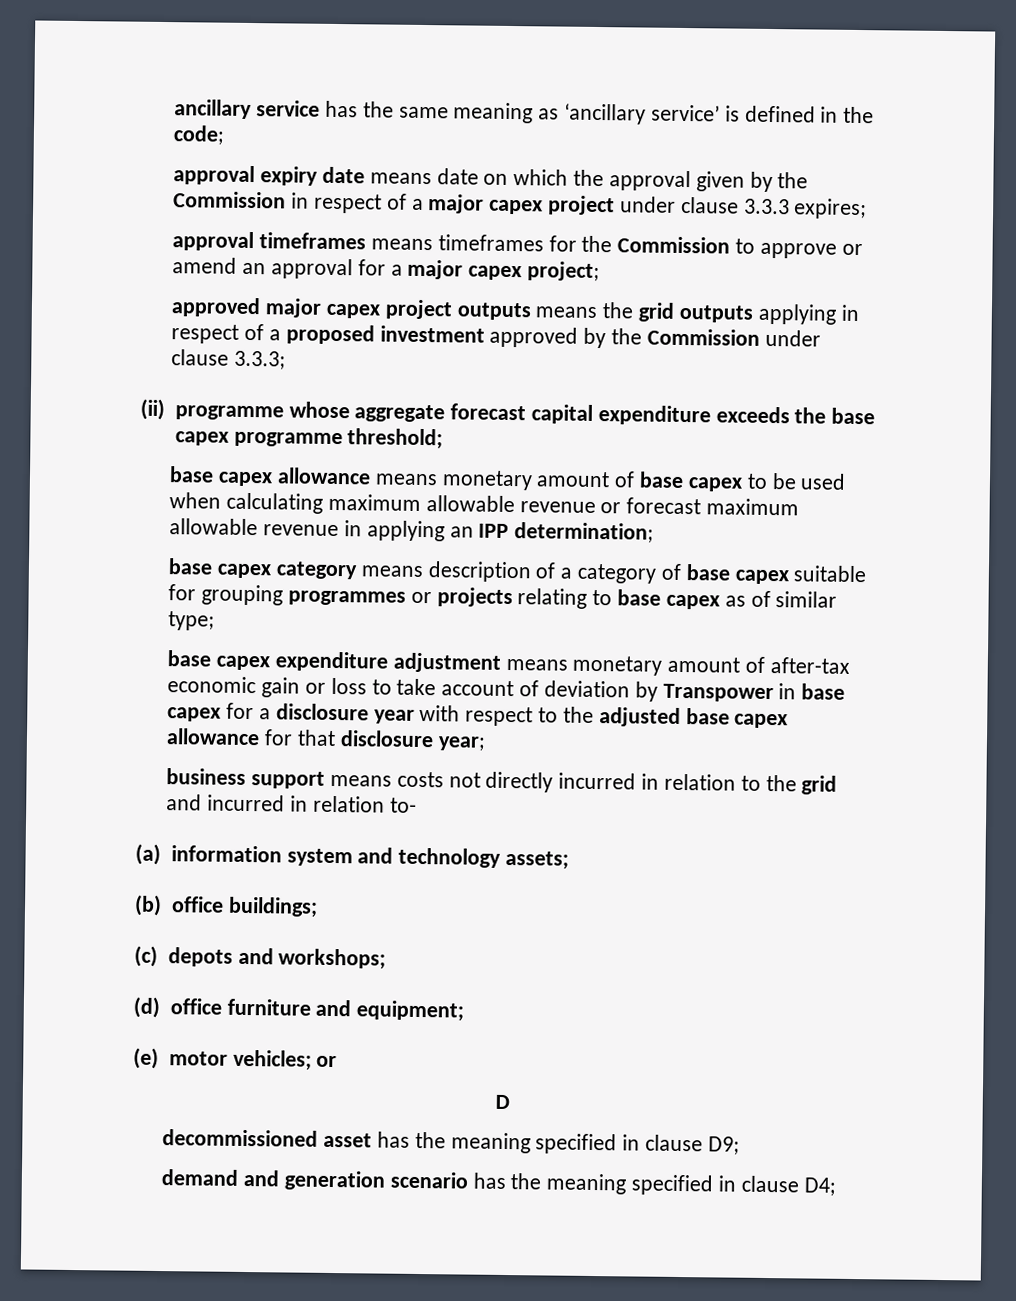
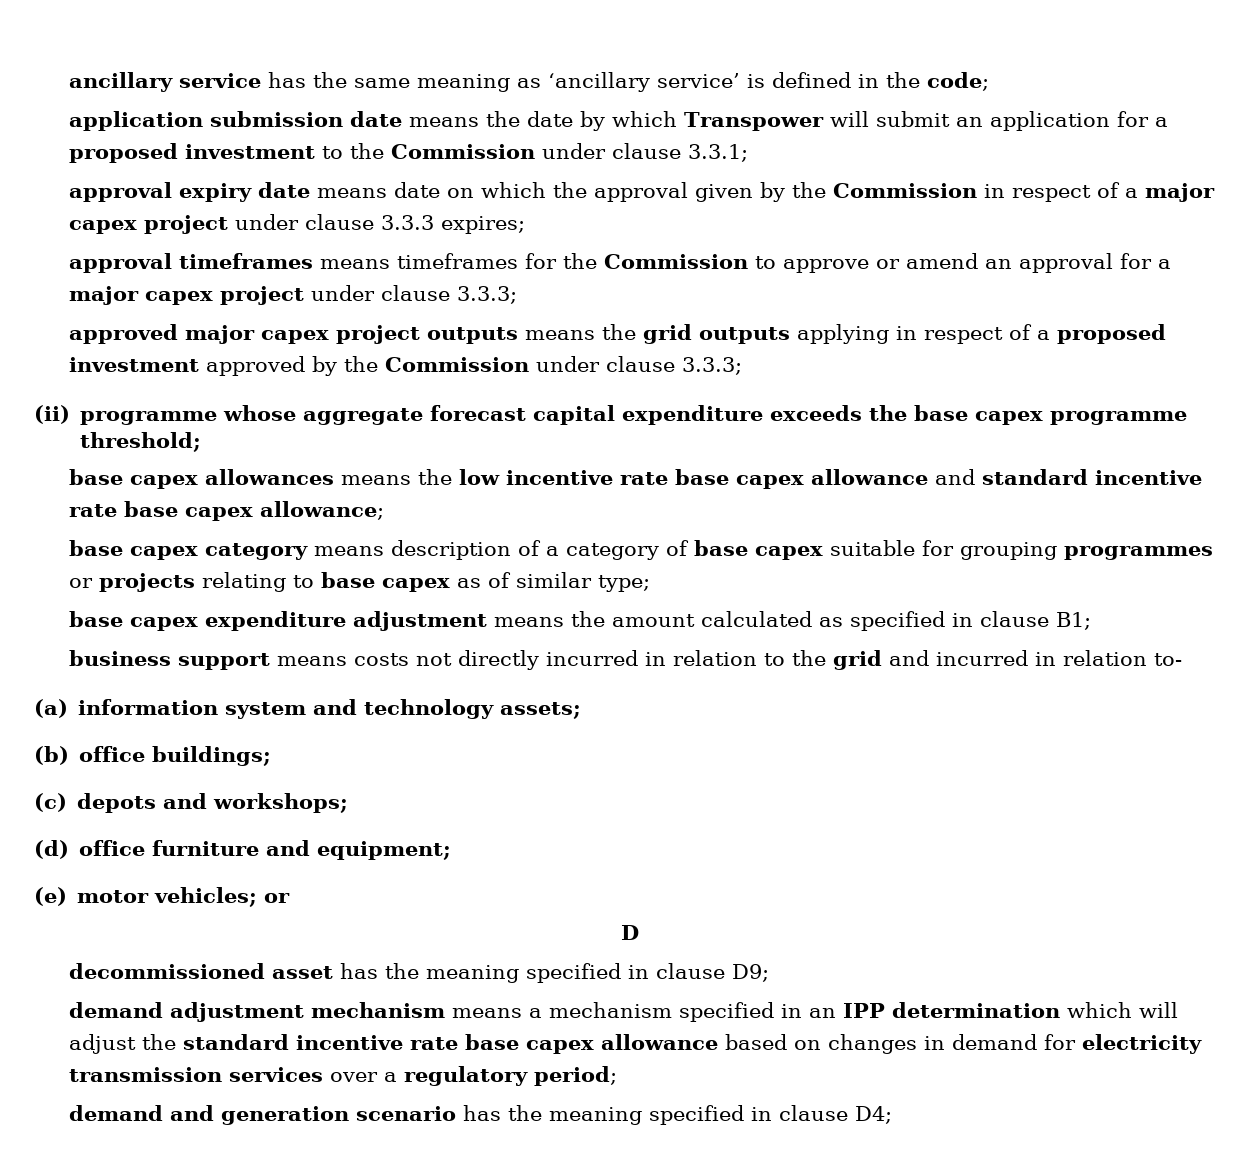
+ application submission date means the date by which Transpower will submit an application for a proposed investment to the Commission under clause 3.3.1;
- approval timeframes means timeframes for the Commission to approve or amend an approval for a major capex project;
+ approval timeframes means timeframes for the Commission to approve or amend an approval for a major capex project under clause 3.3.3;
- base capex allowance means monetary amount of base capex to be used when calculating maximum allowable revenue or forecast maximum allowable revenue in applying an IPP determination;
+ base capex allowances means the low incentive rate base capex allowance and standard incentive rate base capex allowance;
- base capex expenditure adjustment means monetary amount of after-tax economic gain or loss to take account of deviation by Transpower in base capex for a disclosure year with respect to the adjusted base capex allowance for that disclosure year;
+ base capex expenditure adjustment means the amount calculated as specified in clause B1;
+ demand adjustment mechanism means a mechanism specified in an IPP determination which will adjust the standard incentive rate base capex allowance based on changes in demand for electricity transmission services over a regulatory period;

